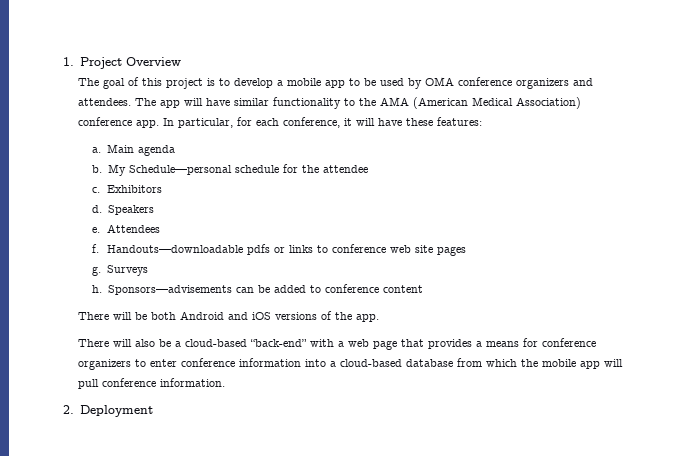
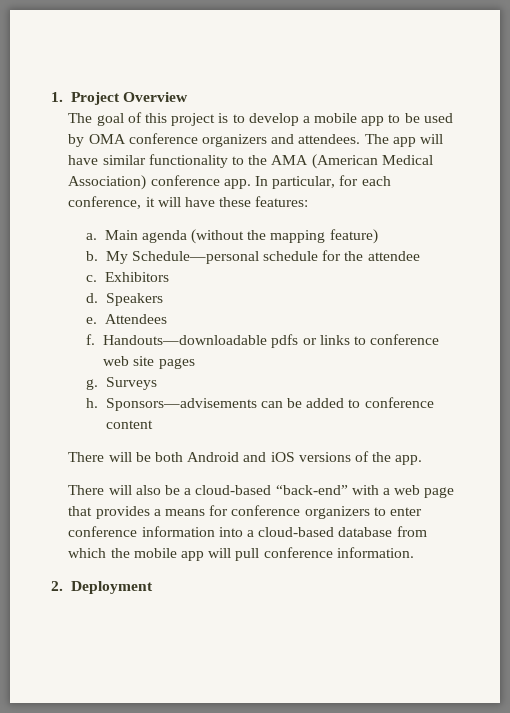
- Main agenda
+ Main agenda (without the mapping feature)

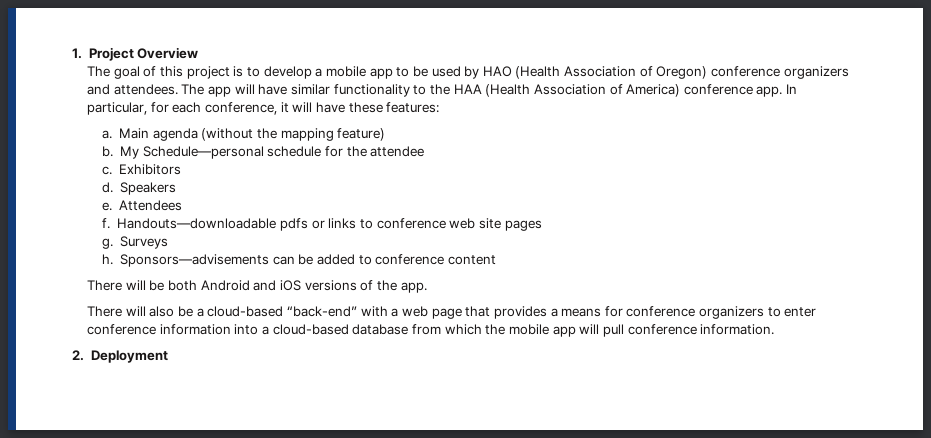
- The goal of this project is to develop a mobile app to be used by OMA conference organizers and attendees.
+ The goal of this project is to develop a mobile app to be used by HAO (Health Association of Oregon) conference organizers and attendees.
- The app will have similar functionality to the AMA (American Medical Association) conference app.
+ The app will have similar functionality to the HAA (Health Association of America) conference app.

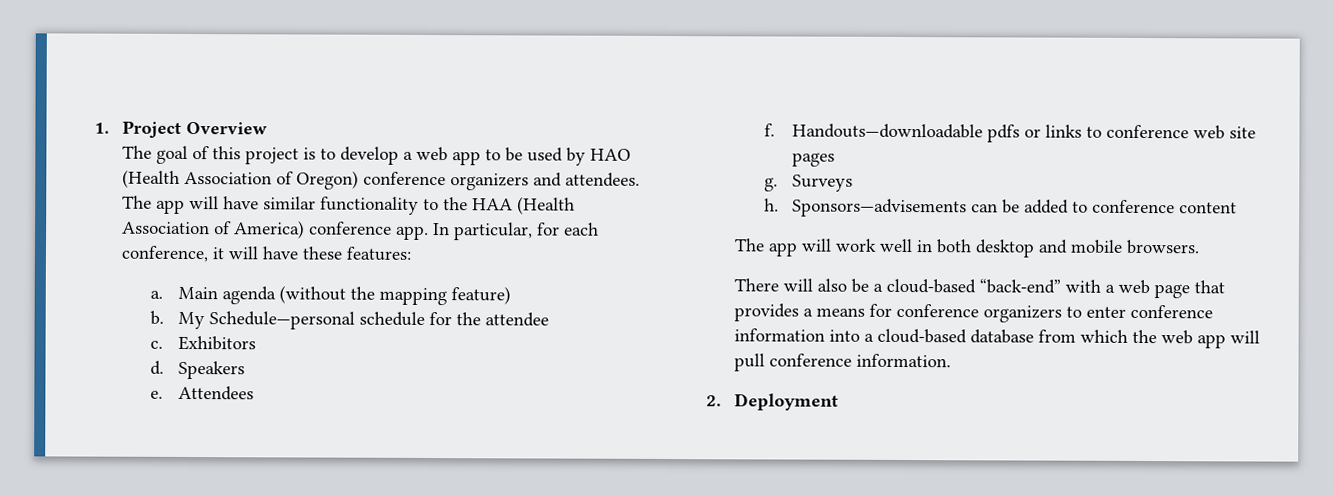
- The goal of this project is to develop a mobile app to be used by HAO (Health Association of Oregon) conference organizers and attendees.
+ The goal of this project is to develop a web app to be used by HAO (Health Association of Oregon) conference organizers and attendees.
- There will be both Android and iOS versions of the app.
+ The app will work well in both desktop and mobile browsers.
- There will also be a cloud-based “back-end” with a web page that provides a means for conference organizers to enter conference information into a cloud-based database from which the mobile app will pull conference information.
+ There will also be a cloud-based “back-end” with a web page that provides a means for conference organizers to enter conference information into a cloud-based database from which the web app will pull conference information.

